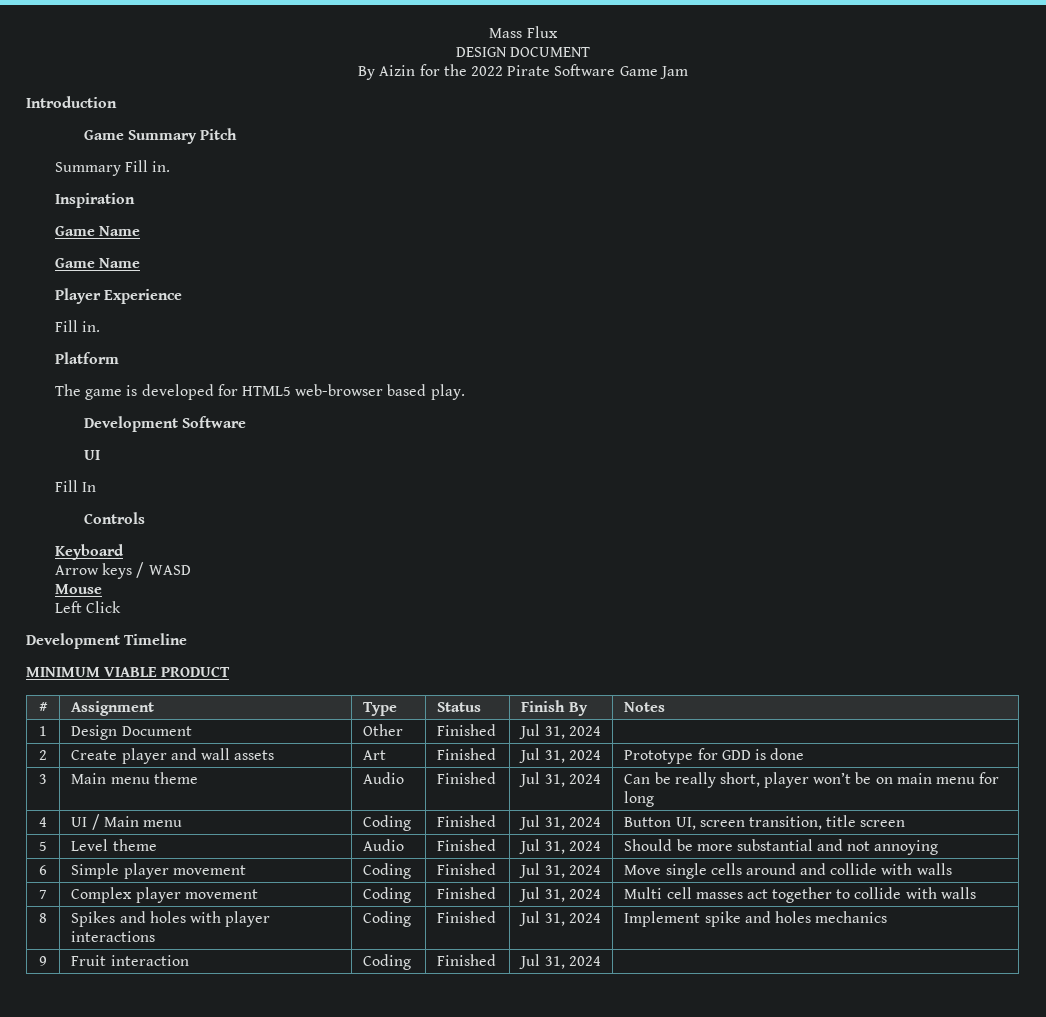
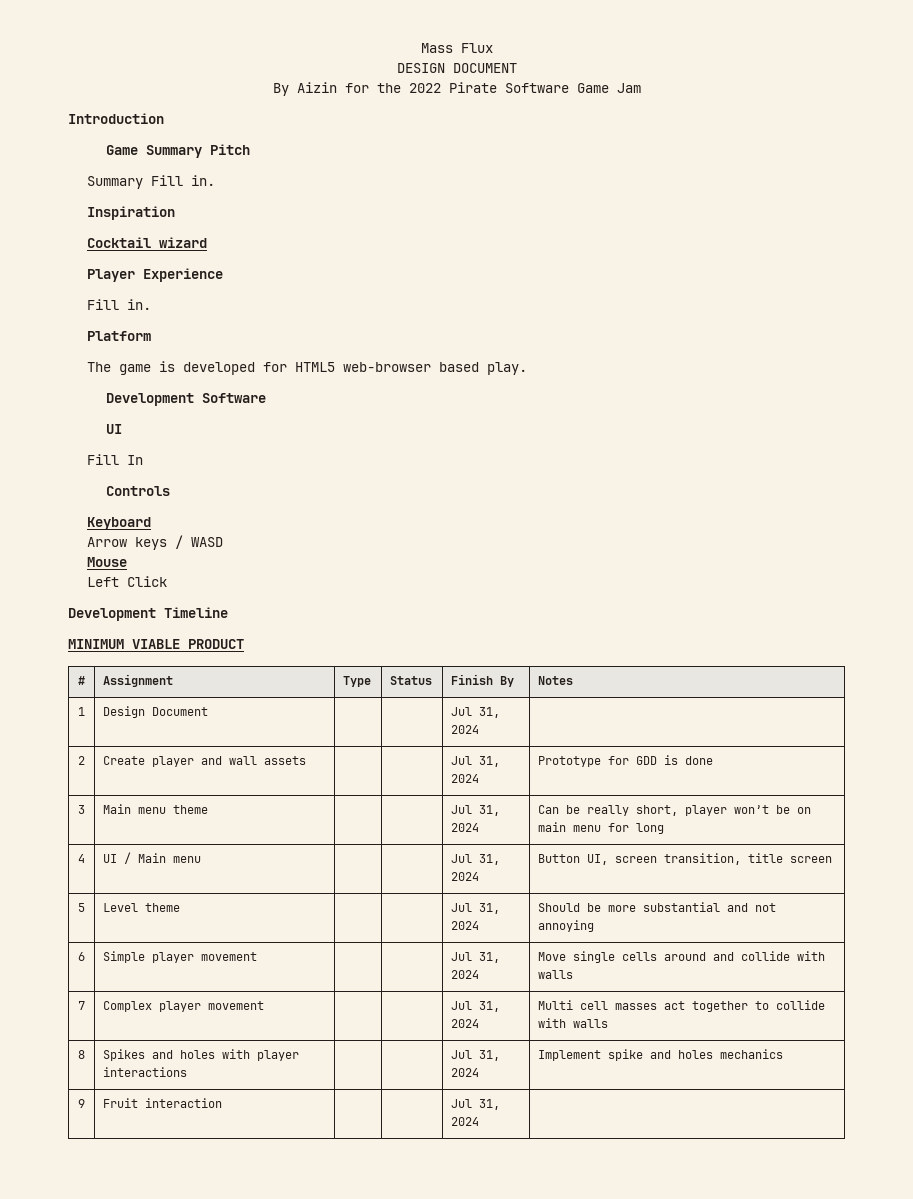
  Inspiration
- Game Name
- Game Name
+ Cocktail wizard
- 1 | Design Document | Other | Finished | Jul 31, 2024 |
+ 1 | Design Document | | | Jul 31, 2024 |
- 2 | Create player and wall assets | Art | Finished | Jul 31, 2024 | Prototype for GDD is done
+ 2 | Create player and wall assets | | | Jul 31, 2024 | Prototype for GDD is done
- 3 | Main menu theme | Audio | Finished | Jul 31, 2024 | Can be really short, player won’t be on main menu for long
+ 3 | Main menu theme | | | Jul 31, 2024 | Can be really short, player won’t be on main menu for long
- 4 | UI / Main menu | Coding | Finished | Jul 31, 2024 | Button UI, screen transition, title screen
+ 4 | UI / Main menu | | | Jul 31, 2024 | Button UI, screen transition, title screen
- 5 | Level theme | Audio | Finished | Jul 31, 2024 | Should be more substantial and not annoying
+ 5 | Level theme | | | Jul 31, 2024 | Should be more substantial and not annoying
- 6 | Simple player movement | Coding | Finished | Jul 31, 2024 | Move single cells around and collide with walls
+ 6 | Simple player movement | | | Jul 31, 2024 | Move single cells around and collide with walls
- 7 | Complex player movement | Coding | Finished | Jul 31, 2024 | Multi cell masses act together to collide with walls
+ 7 | Complex player movement | | | Jul 31, 2024 | Multi cell masses act together to collide with walls
- 8 | Spikes and holes with player interactions | Coding | Finished | Jul 31, 2024 | Implement spike and holes mechanics
+ 8 | Spikes and holes with player interactions | | | Jul 31, 2024 | Implement spike and holes mechanics
- 9 | Fruit interaction | Coding | Finished | Jul 31, 2024 |
+ 9 | Fruit interaction | | | Jul 31, 2024 |

